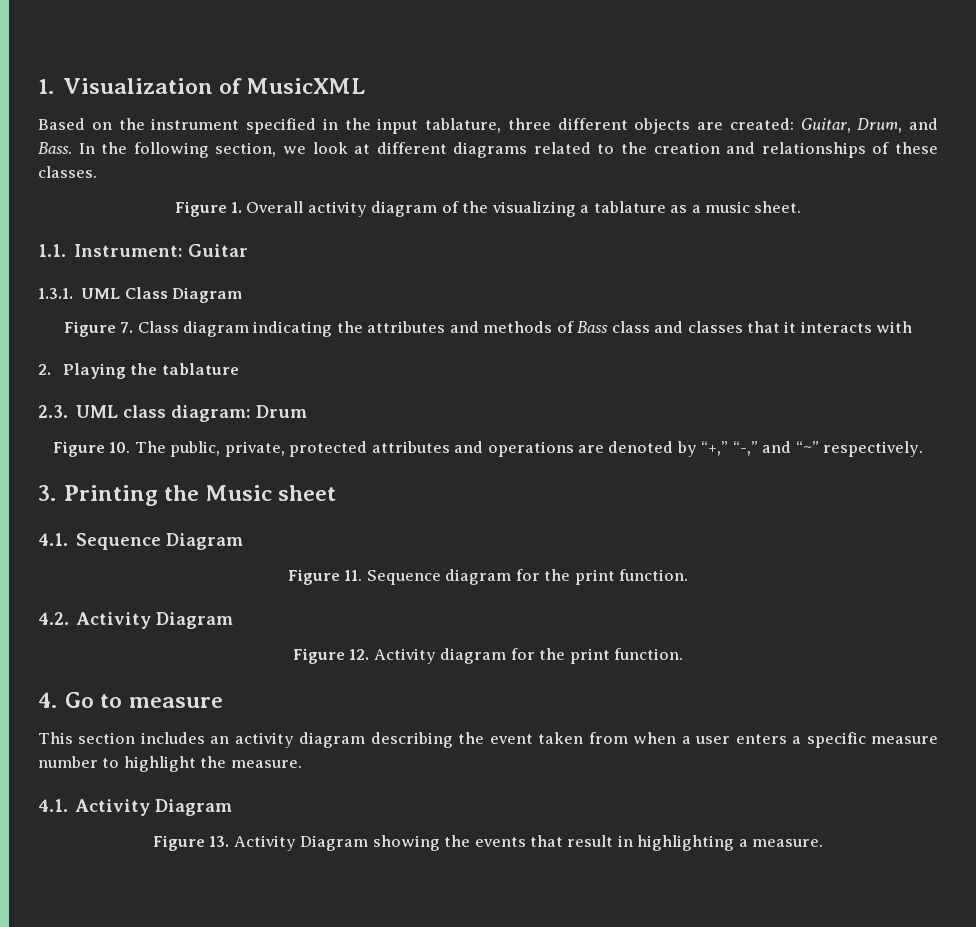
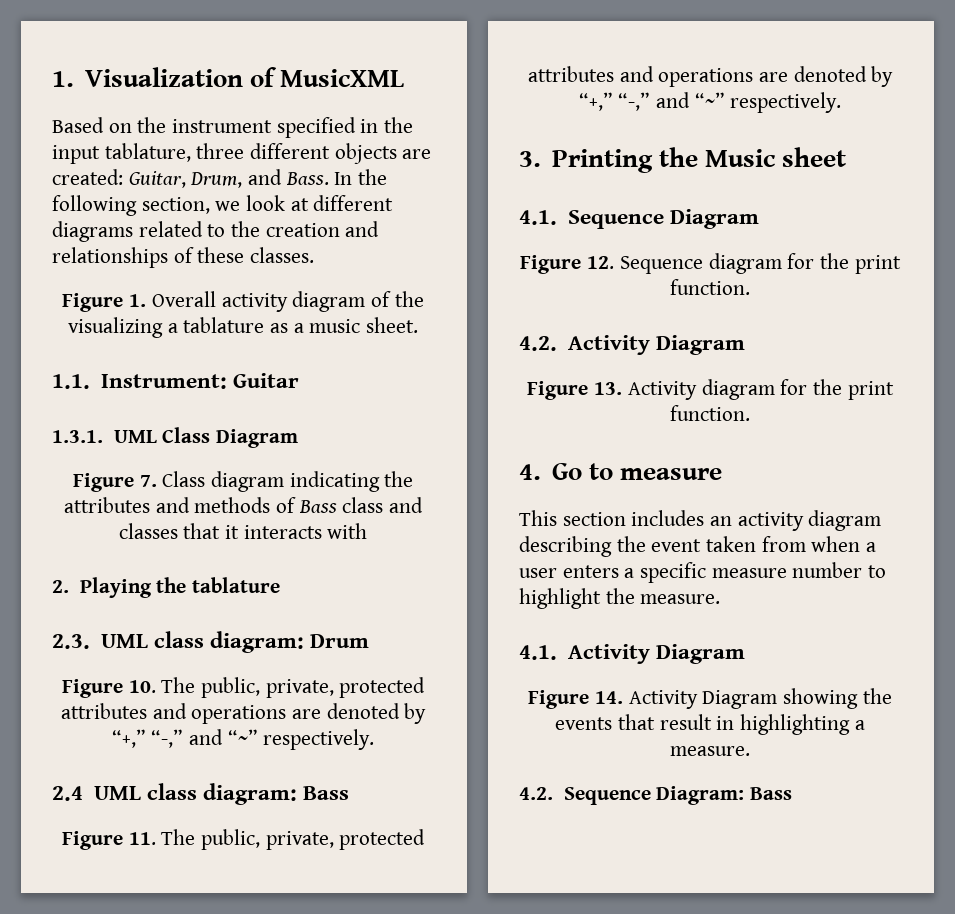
+ 2.4 UML class diagram: Bass
+ Figure 11. The public, private, protected attributes and operations are denoted by “+,” “-,” and “~” respectively.
- Figure 11. Sequence diagram for the print function.
+ Figure 12. Sequence diagram for the print function.
- Figure 12. Activity diagram for the print function.
+ Figure 13. Activity diagram for the print function.
- Figure 13. Activity Diagram showing the events that result in highlighting a measure.
+ Figure 14. Activity Diagram showing the events that result in highlighting a measure.
+ 4.2. Sequence Diagram: Bass

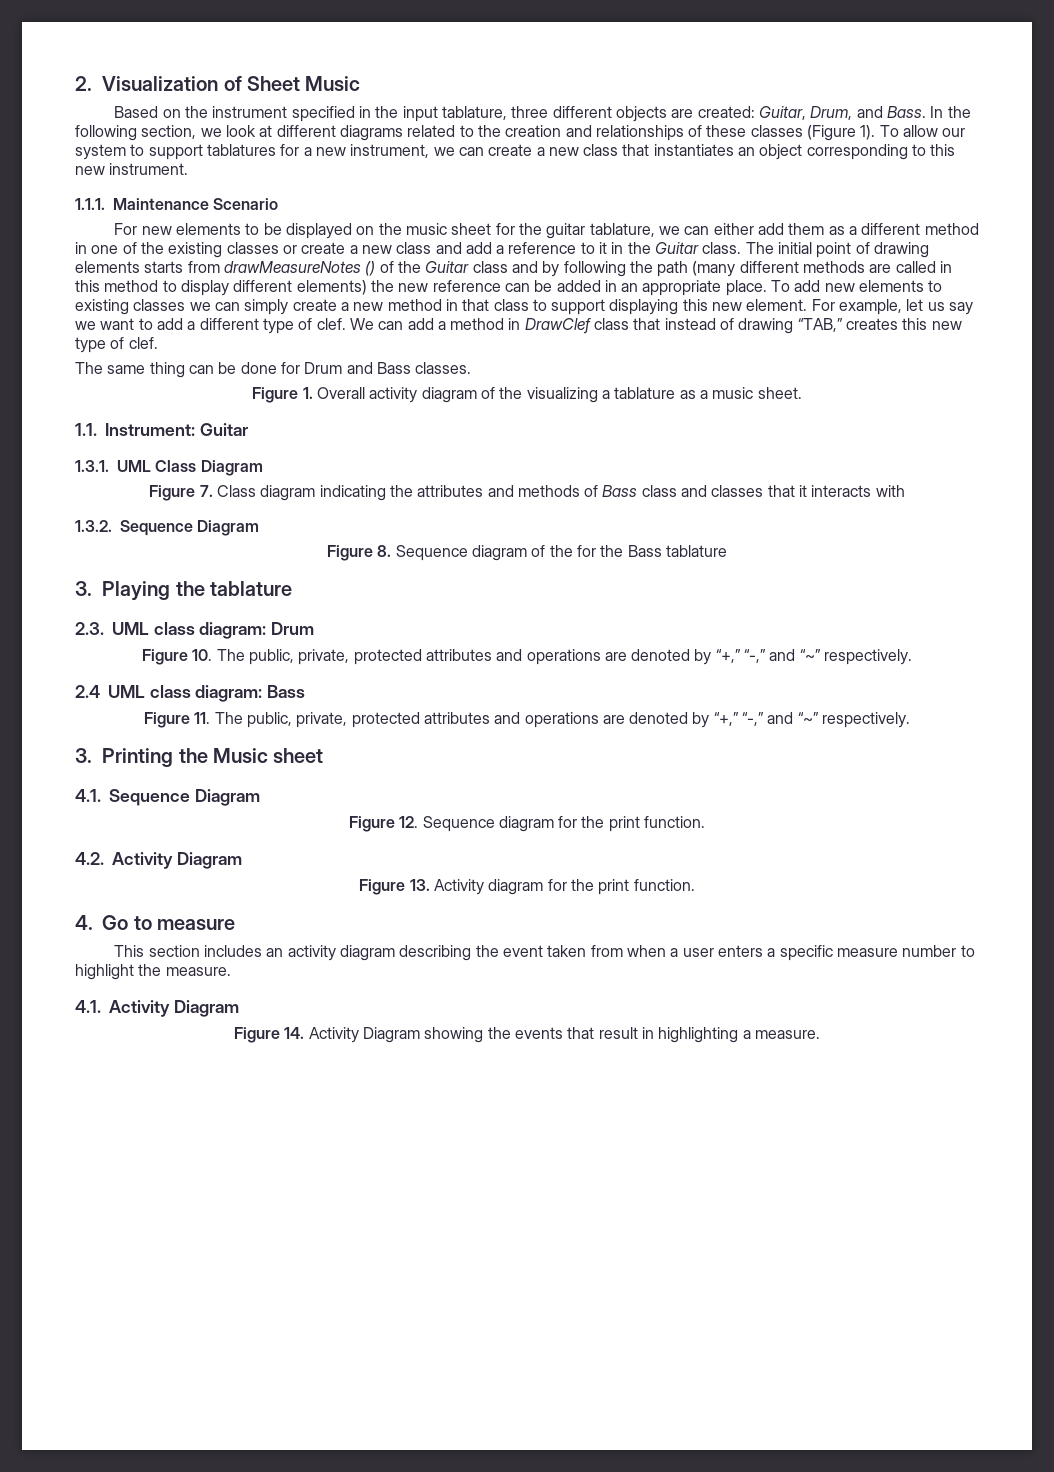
- 1. Visualization of MusicXML
+ 2. Visualization of Sheet Music
- In the following section, we look at different diagrams related to the creation and relationships of these classes.
+ In the following section, we look at different diagrams related to the creation and relationships of these classes (Figure 1). To allow our system to support tablatures for a new instrument, we can create a new class that instantiates an object corresponding to this new instrument.
+ 1.1.1. Maintenance Scenario
+ For new elements to be displayed on the music sheet for the guitar tablature, we can either add them as a different method in one of the existing classes or create a new class and add a reference to it in the Guitar class. The initial point of drawing elements starts from drawMeasureNotes () of the Guitar class and by following the path (many different methods are called in this method to display different elements) the new reference can be added in an appropriate place. To add new elements to existing classes we can simply create a new method in that class to support displaying this new element. For example, let us say we want to add a different type of clef. We can add a method in DrawClef class that instead of drawing “TAB,” creates this new type of clef.
+ The same thing can be done for Drum and Bass classes.
- 2. Playing the tablature
+ 1.3.2. Sequence Diagram
+ Figure 8. Sequence diagram of the for the Bass tablature
+ 3. Playing the tablature
- 4.2. Sequence Diagram: Bass

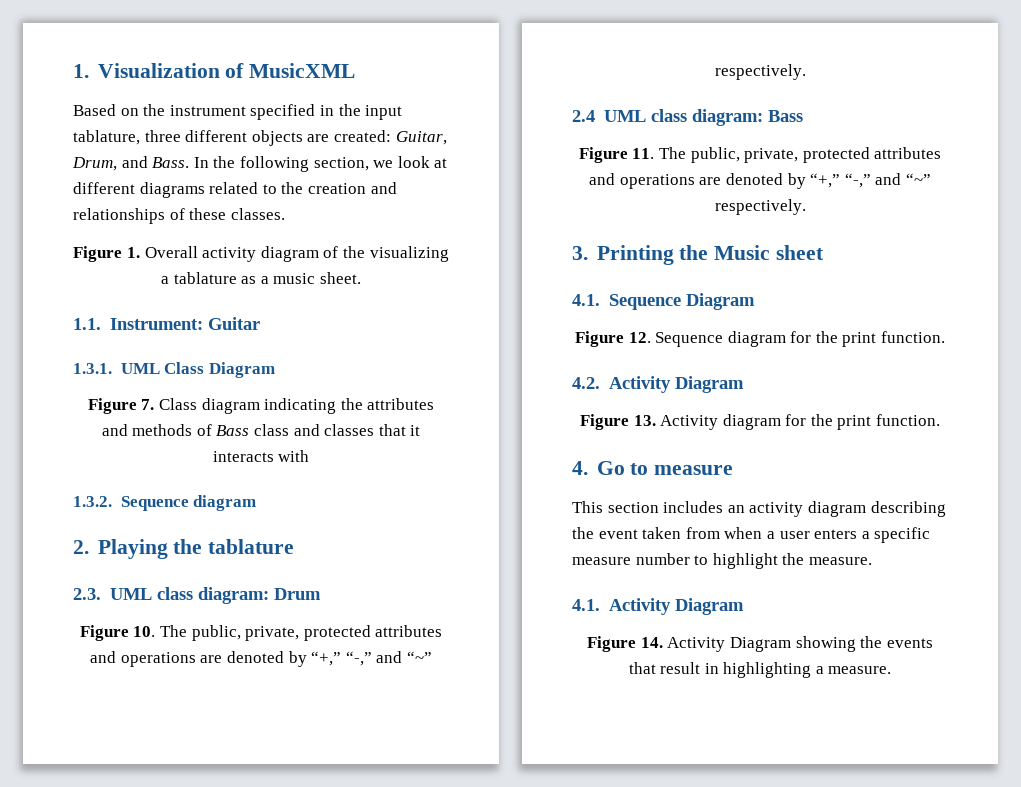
- 2. Visualization of Sheet Music
+ 1. Visualization of MusicXML
- In the following section, we look at different diagrams related to the creation and relationships of these classes (Figure 1). To allow our system to support tablatures for a new instrument, we can create a new class that instantiates an object corresponding to this new instrument.
- 1.1.1. Maintenance Scenario
- For new elements to be displayed on the music sheet for the guitar tablature, we can either add them as a different method in one of the existing classes or create a new class and add a reference to it in the Guitar class. The initial point of drawing elements starts from drawMeasureNotes () of the Guitar class and by following the path (many different methods are called in this method to display different elements) the new reference can be added in an appropriate place. To add new elements to existing classes we can simply create a new method in that class to support displaying this new element. For example, let us say we want to add a different type of clef. We can add a method in DrawClef class that instead of drawing “TAB,” creates this new type of clef.
- The same thing can be done for Drum and Bass classes.
+ In the following section, we look at different diagrams related to the creation and relationships of these classes.
- 1.3.2. Sequence Diagram
- Figure 8. Sequence diagram of the for the Bass tablature
- 3. Playing the tablature
+ 1.3.2. Sequence diagram
+ 2. Playing the tablature

